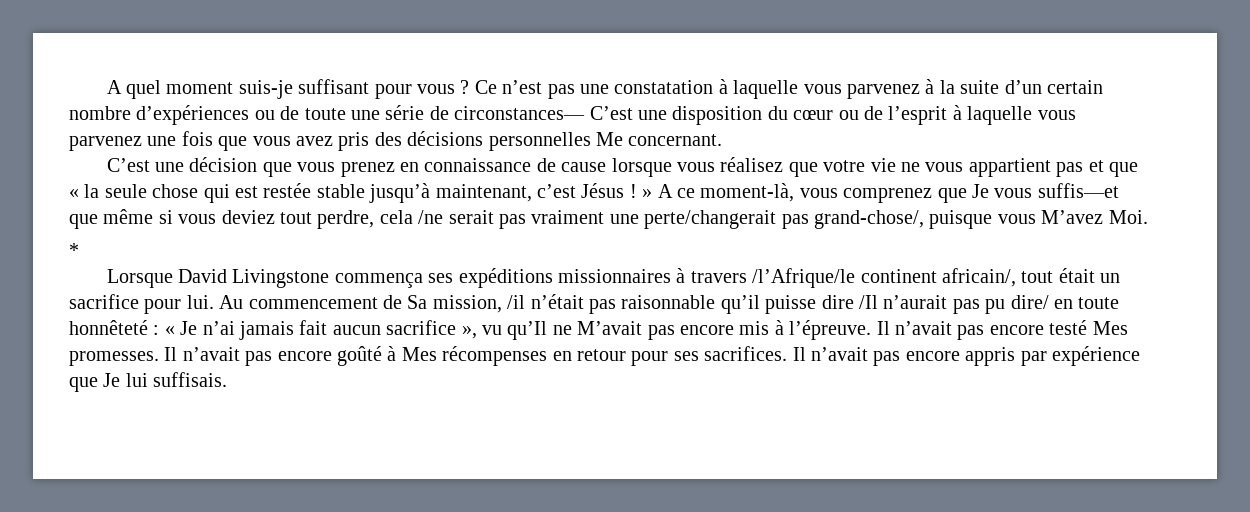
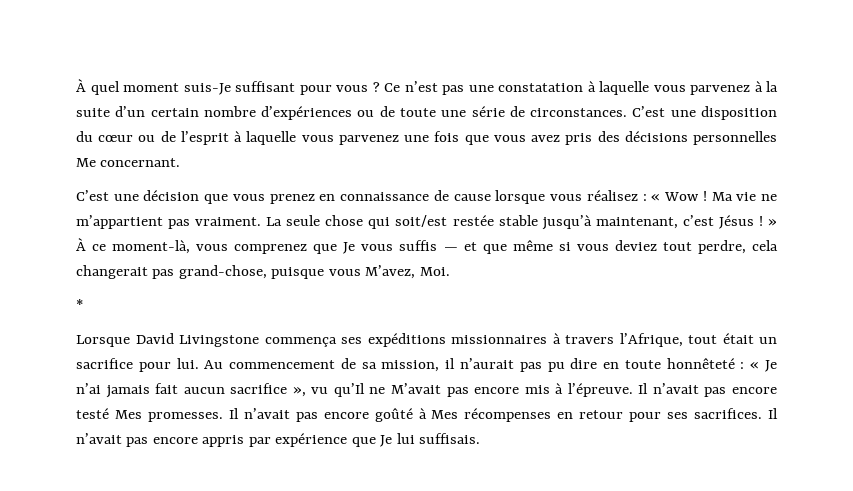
- A quel moment suis-je suffisant pour vous ?
+ À quel moment suis-Je suffisant pour vous ?
- Ce n’est pas une constatation à laquelle vous parvenez à la suite d’un certain nombre d’expériences ou de toute une série de circonstances— C’est une disposition du cœur ou de l’esprit à laquelle vous parvenez une fois que vous avez pris des décisions personnelles Me concernant.
+ Ce n’est pas une constatation à laquelle vous parvenez à la suite d’un certain nombre d’expériences ou de toute une série de circonstances. C’est une disposition du cœur ou de l’esprit à laquelle vous parvenez une fois que vous avez pris des décisions personnelles Me concernant.
- C’est une décision que vous prenez en connaissance de cause lorsque vous réalisez que votre vie ne vous appartient pas et que « la seule chose qui est restée stable jusqu’à maintenant, c’est Jésus ! » A ce moment-là, vous comprenez que Je vous suffis—et que même si vous deviez tout perdre, cela /ne serait pas vraiment une perte/changerait pas grand-chose/, puisque vous M’avez Moi.
+ C’est une décision que vous prenez en connaissance de cause lorsque vous réalisez : « Wow ! Ma vie ne m’appartient pas vraiment. La seule chose qui soit/est restée stable jusqu’à maintenant, c’est Jésus ! » À ce moment-là, vous comprenez que Je vous suffis — et que même si vous deviez tout perdre, cela changerait pas grand-chose, puisque vous M’avez, Moi.
- Lorsque David Livingstone commença ses expéditions missionnaires à travers /l’Afrique/le continent africain/, tout était un sacrifice pour lui.
+ Lorsque David Livingstone commença ses expéditions missionnaires à travers l’Afrique, tout était un sacrifice pour lui.
- Au commencement de Sa mission, /il n’était pas raisonnable qu’il puisse dire /Il n’aurait pas pu dire/ en toute honnêteté : « Je n’ai jamais fait aucun sacrifice », vu qu’Il ne M’avait pas encore mis à l’épreuve.
+ Au commencement de sa mission, il n’aurait pas pu dire en toute honnêteté : « Je n’ai jamais fait aucun sacrifice », vu qu’Il ne M’avait pas encore mis à l’épreuve.

